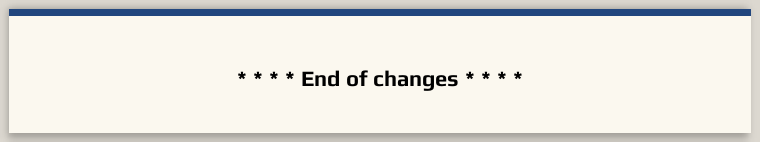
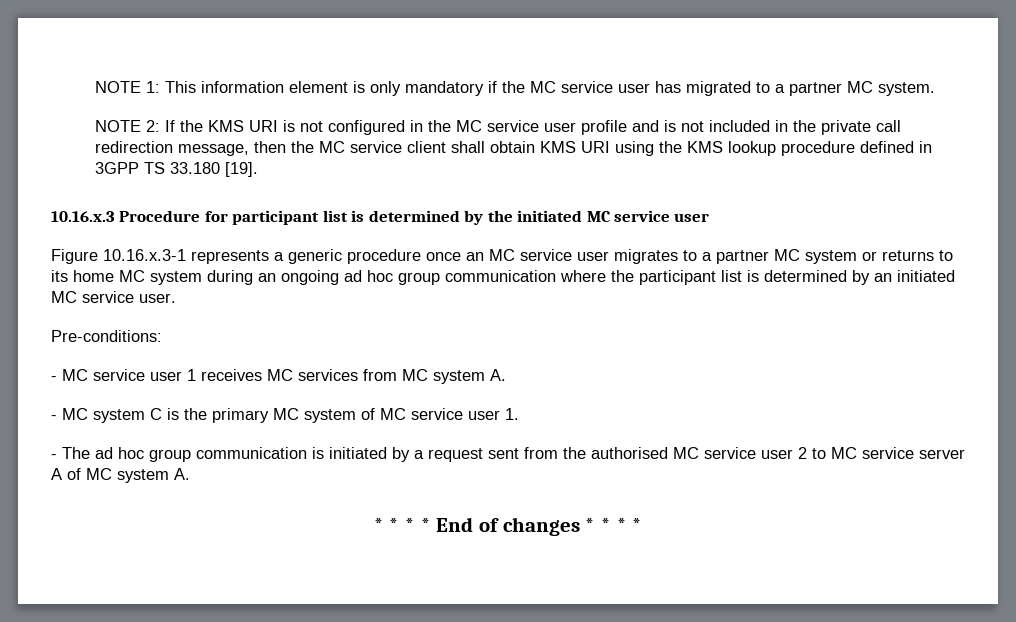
+ NOTE 1: This information element is only mandatory if the MC service user has migrated to a partner MC system.
+ NOTE 2: If the KMS URI is not configured in the MC service user profile and is not included in the private call redirection message, then the MC service client shall obtain KMS URI using the KMS lookup procedure defined in 3GPP TS 33.180 [19].
+ 10.16.x.3 Procedure for participant list is determined by the initiated MC service user
+ Figure 10.16.x.3-1 represents a generic procedure once an MC service user migrates to a partner MC system or returns to its home MC system during an ongoing ad hoc group communication where the participant list is determined by an initiated MC service user.
+ Pre-conditions:
+ - MC service user 1 receives MC services from MC system A.
+ - MC system C is the primary MC system of MC service user 1.
+ - The ad hoc group communication is initiated by a request sent from the authorised MC service user 2 to MC service server A of MC system A.

